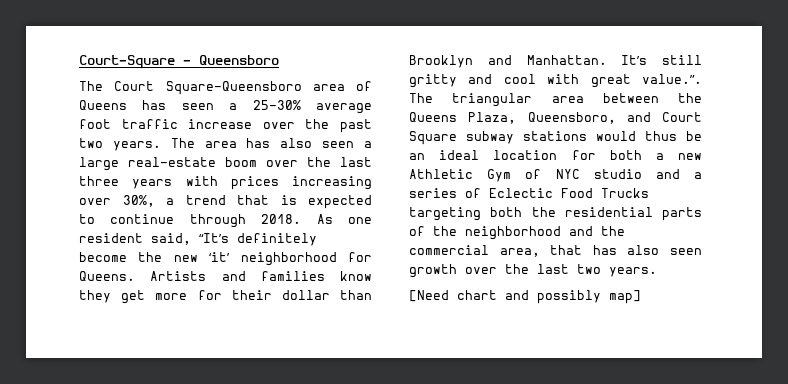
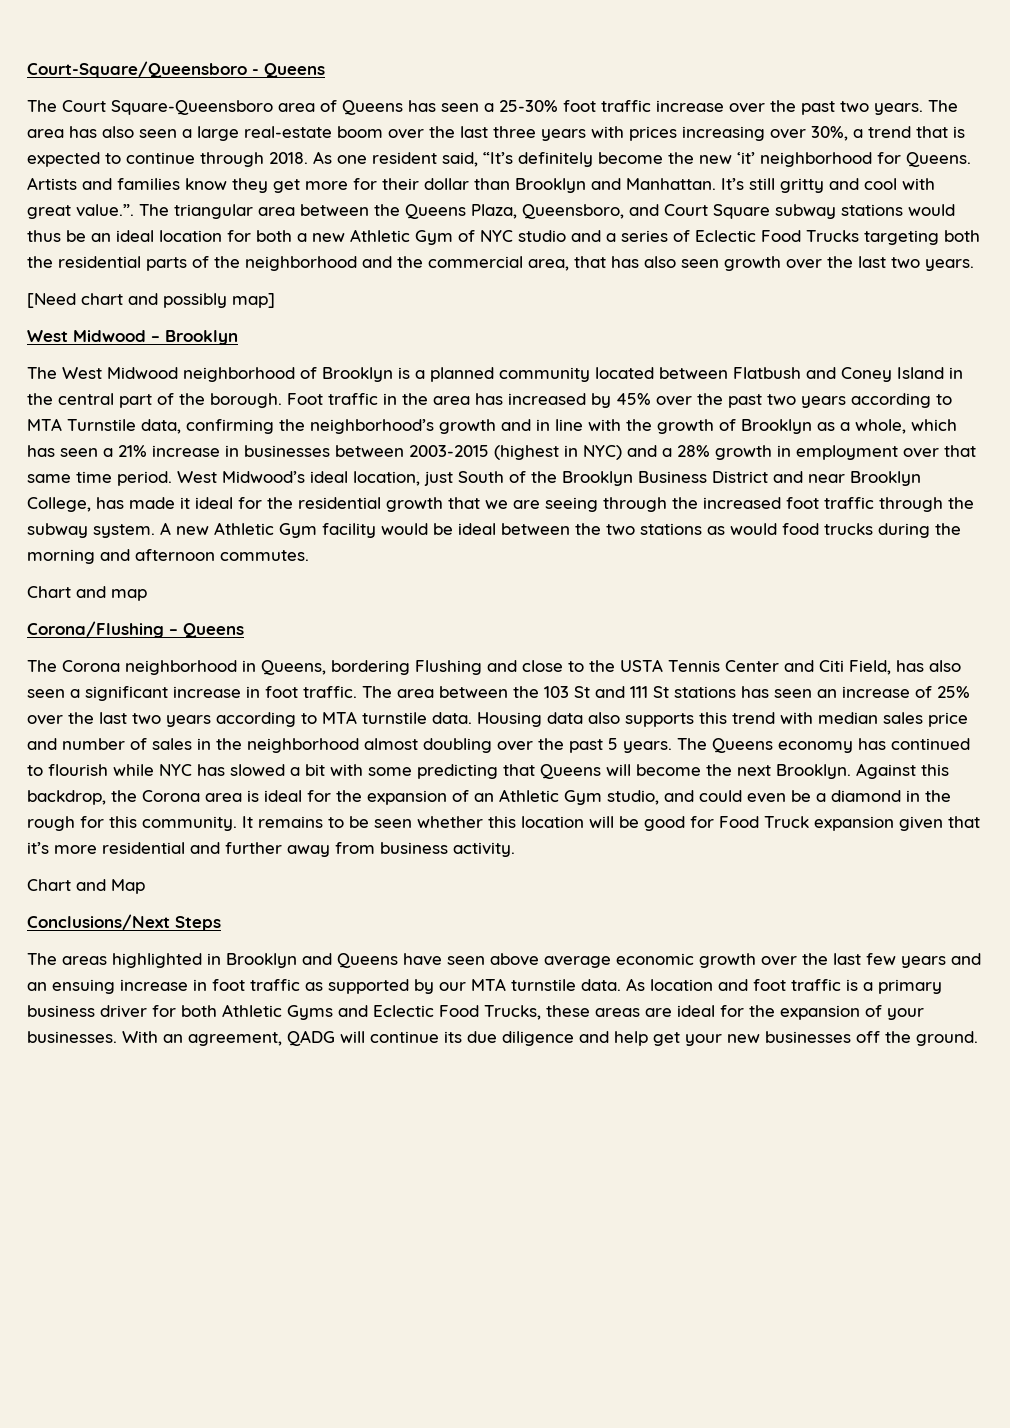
- Court-Square - Queensboro
+ Court-Square/Queensboro - Queens
- The Court Square-Queensboro area of Queens has seen a 25-30% average foot traffic increase over the past two years.
+ The Court Square-Queensboro area of Queens has seen a 25-30% foot traffic increase over the past two years.
+ West Midwood – Brooklyn
+ The West Midwood neighborhood of Brooklyn is a planned community located between Flatbush and Coney Island in the central part of the borough. Foot traffic in the area has increased by 45% over the past two years according to MTA Turnstile data, confirming the neighborhood’s growth and in line with the growth of Brooklyn as a whole, which has seen a 21% increase in businesses between 2003-2015 (highest in NYC) and a 28% growth in employment over that same time period. West Midwood’s ideal location, just South of the Brooklyn Business District and near Brooklyn College, has made it ideal for the residential growth that we are seeing through the increased foot traffic through the subway system. A new Athletic Gym facility would be ideal between the two stations as would food trucks during the morning and afternoon commutes.
+ Chart and map
+ Corona/Flushing – Queens
+ The Corona neighborhood in Queens, bordering Flushing and close to the USTA Tennis Center and Citi Field, has also seen a significant increase in foot traffic. The area between the 103 St and 111 St stations has seen an increase of 25% over the last two years according to MTA turnstile data. Housing data also supports this trend with median sales price and number of sales in the neighborhood almost doubling over the past 5 years. The Queens economy has continued to flourish while NYC has slowed a bit with some predicting that Queens will become the next Brooklyn. Against this backdrop, the Corona area is ideal for the expansion of an Athletic Gym studio, and could even be a diamond in the rough for this community. It remains to be seen whether this location will be good for Food Truck expansion given that it’s more residential and further away from business activity.
+ Chart and Map
+ Conclusions/Next Steps
+ The areas highlighted in Brooklyn and Queens have seen above average economic growth over the last few years and an ensuing increase in foot traffic as supported by our MTA turnstile data. As location and foot traffic is a primary business driver for both Athletic Gyms and Eclectic Food Trucks, these areas are ideal for the expansion of your businesses. With an agreement, QADG will continue its due diligence and help get your new businesses off the ground.

